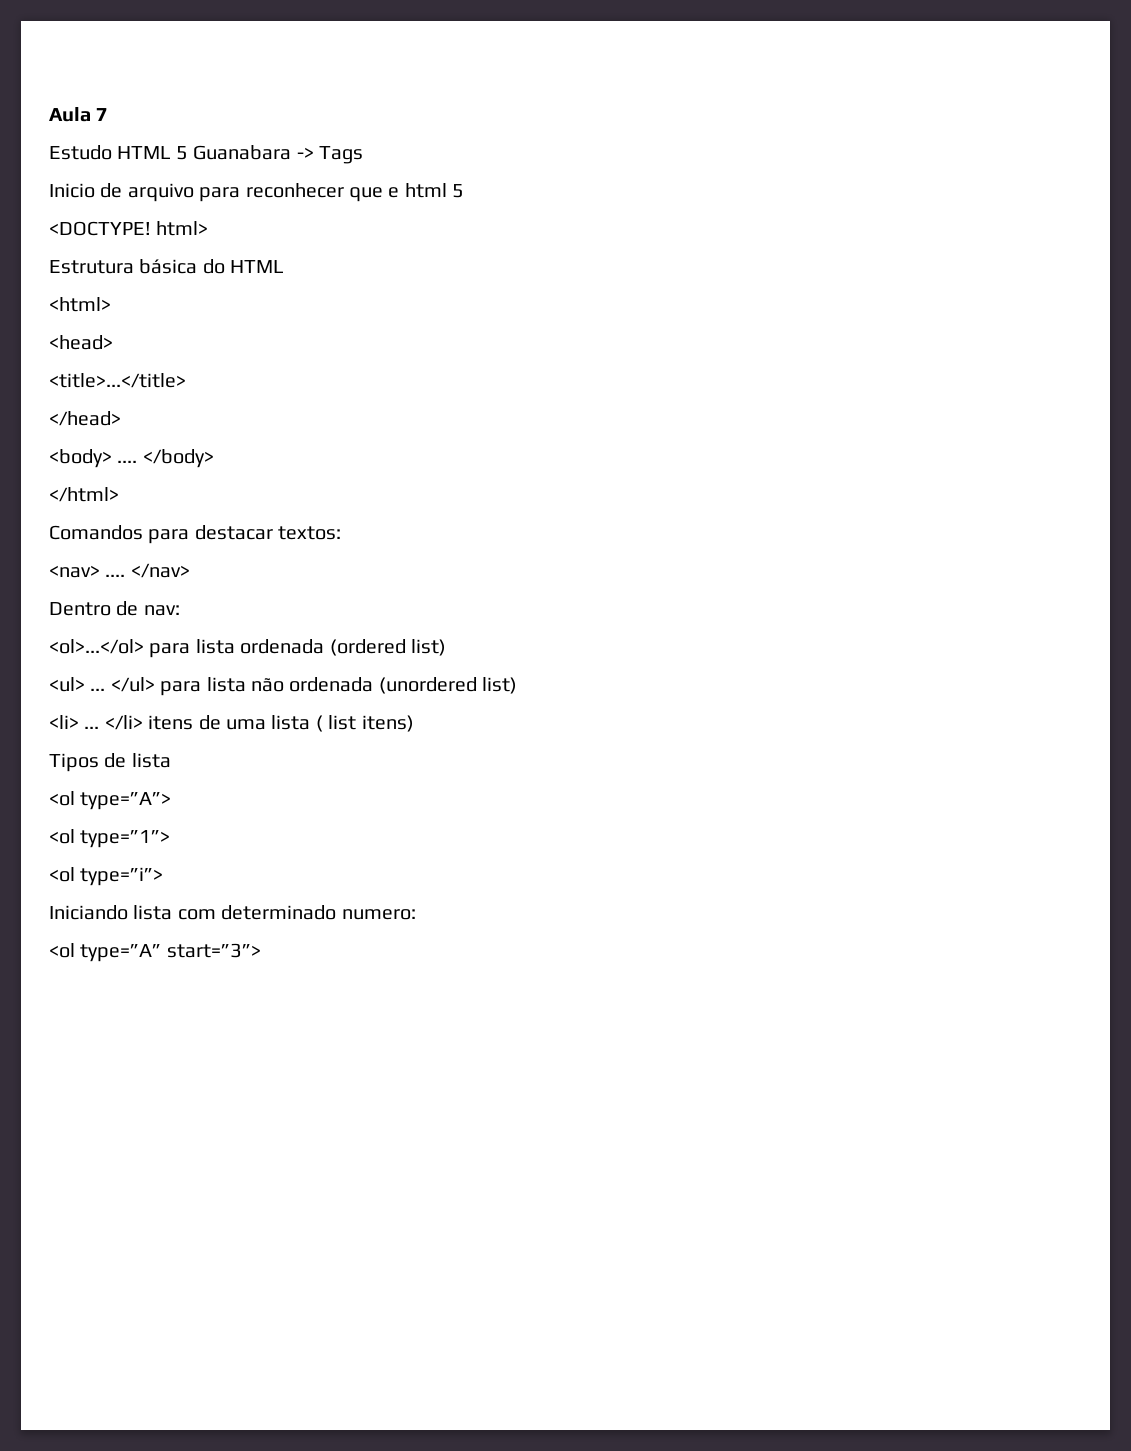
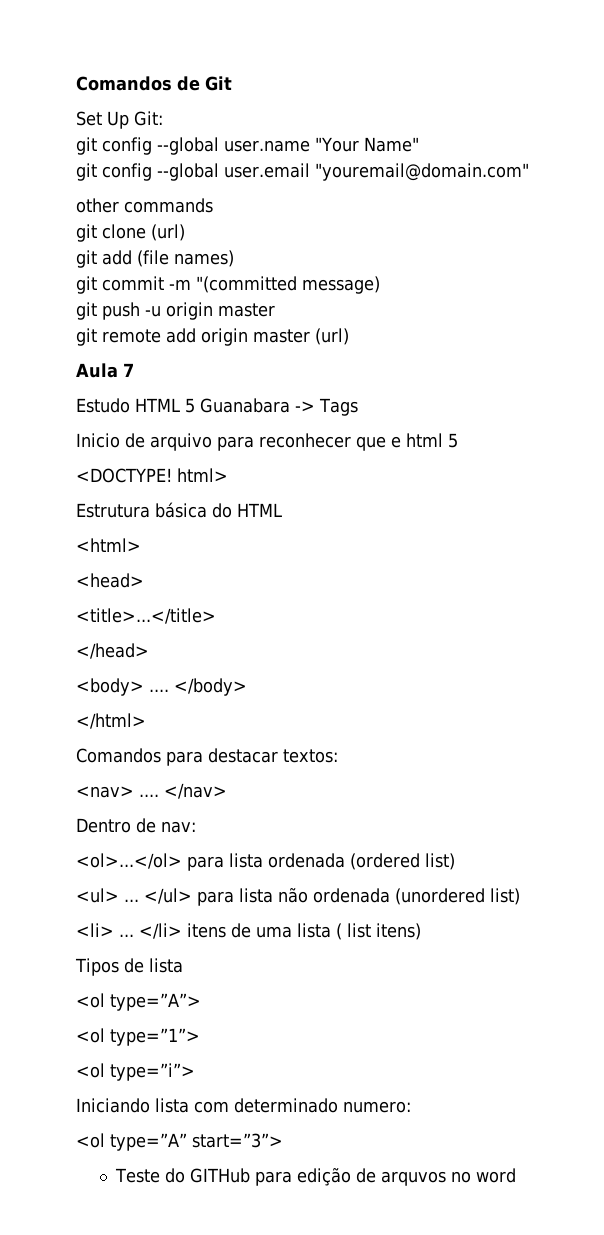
+ Comandos de Git
+ Set Up Git:
+ git config --global user.name "Your Name"
+ git config --global user.email "youremail@domain.com"
+ other commands
+ git clone (url)
+ git add (file names)
+ git commit -m "(committed message)
+ git push -u origin master
+ git remote add origin master (url)
+ Teste do GITHub para edição de arquvos no word

